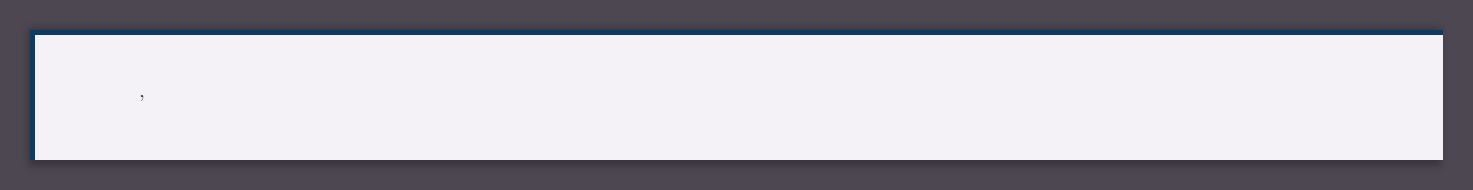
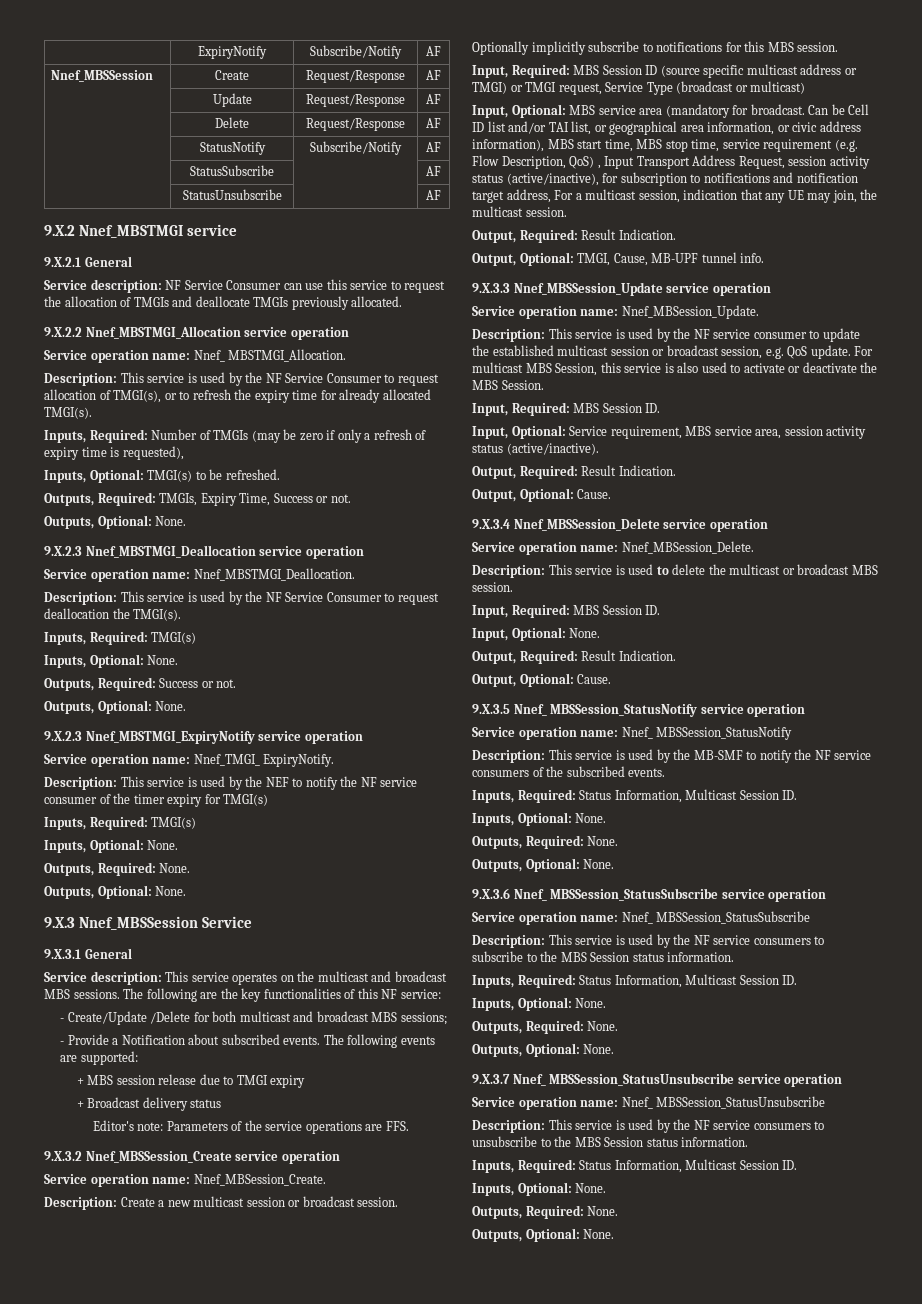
- ,
+ | ExpiryNotify | Subscribe/Notify | AF
+ Nnef_MBSSession | Create | Request/Response | AF
+ | Update | Request/Response | AF
+ | Delete | Request/Response | AF
+ | StatusNotify | Subscribe/Notify | AF
+ | StatusSubscribe | | AF
+ | StatusUnsubscribe | | AF
+ 9.X.2 Nnef_MBSTMGI service
+ 9.X.2.1 General
+ Service description: NF Service Consumer can use this service to request the allocation of TMGIs and deallocate TMGIs previously allocated.
+ 9.X.2.2 Nnef_MBSTMGI_Allocation service operation
+ Service operation name: Nnef_ MBSTMGI_Allocation.
+ Description: This service is used by the NF Service Consumer to request allocation of TMGI(s), or to refresh the expiry time for already allocated TMGI(s).
+ Inputs, Required: Number of TMGIs (may be zero if only a refresh of expiry time is requested),
+ Inputs, Optional: TMGI(s) to be refreshed.
+ Outputs, Required: TMGIs, Expiry Time, Success or not.
+ Outputs, Optional: None.
+ 9.X.2.3 Nnef_MBSTMGI_Deallocation service operation
+ Service operation name: Nnef_MBSTMGI_Deallocation.
+ Description: This service is used by the NF Service Consumer to request deallocation the TMGI(s).
+ Inputs, Required: TMGI(s)
+ Inputs, Optional: None.
+ Outputs, Required: Success or not.
+ Outputs, Optional: None.
+ 9.X.2.3 Nnef_MBSTMGI_ExpiryNotify service operation
+ Service operation name: Nnef_TMGI_ ExpiryNotify.
+ Description: This service is used by the NEF to notify the NF service consumer of the timer expiry for TMGI(s)
+ Inputs, Required: TMGI(s)
+ Inputs, Optional: None.
+ Outputs, Required: None.
+ Outputs, Optional: None.
+ 9.X.3 Nnef_MBSSession Service
+ 9.X.3.1 General
+ Service description: This service operates on the multicast and broadcast MBS sessions. The following are the key functionalities of this NF service:
+ - Create/Update /Delete for both multicast and broadcast MBS sessions;
+ - Provide a Notification about subscribed events. The following events are supported:
+ + MBS session release due to TMGI expiry
+ + Broadcast delivery status
+ Editor's note: Parameters of the service operations are FFS.
+ 9.X.3.2 Nnef_MBSSession_Create service operation
+ Service operation name: Nnef_MBSession_Create.
+ Description: Create a new multicast session or broadcast session. Optionally implicitly subscribe to notifications for this MBS session.
+ Input, Required: MBS Session ID (source specific multicast address or TMGI) or TMGI request, Service Type (broadcast or multicast)
+ Input, Optional: MBS service area (mandatory for broadcast. Can be Cell ID list and/or TAI list, or geographical area information, or civic address information), MBS start time, MBS stop time, service requirement (e.g. Flow Description, QoS) , Input Transport Address Request, session activity status (active/inactive), for subscription to notifications and notification target address, For a multicast session, indication that any UE may join, the multicast session.
+ Output, Required: Result Indication.
+ Output, Optional: TMGI, Cause, MB-UPF tunnel info.
+ 9.X.3.3 Nnef_MBSSession_Update service operation
+ Service operation name: Nnef_MBSession_Update.
+ Description: This service is used by the NF service consumer to update the established multicast session or broadcast session, e.g. QoS update. For multicast MBS Session, this service is also used to activate or deactivate the MBS Session.
+ Input, Required: MBS Session ID.
+ Input, Optional: Service requirement, MBS service area, session activity status (active/inactive).
+ Output, Required: Result Indication.
+ Output, Optional: Cause.
+ 9.X.3.4 Nnef_MBSSession_Delete service operation
+ Service operation name: Nnef_MBSession_Delete.
+ Description: This service is used to delete the multicast or broadcast MBS session.
+ Input, Required: MBS Session ID.
+ Input, Optional: None.
+ Output, Required: Result Indication.
+ Output, Optional: Cause.
+ 9.X.3.5 Nnef_ MBSSession_StatusNotify service operation
+ Service operation name: Nnef_ MBSSession_StatusNotify
+ Description: This service is used by the MB-SMF to notify the NF service consumers of the subscribed events.
+ Inputs, Required: Status Information, Multicast Session ID.
+ Inputs, Optional: None.
+ Outputs, Required: None.
+ Outputs, Optional: None.
+ 9.X.3.6 Nnef_ MBSSession_StatusSubscribe service operation
+ Service operation name: Nnef_ MBSSession_StatusSubscribe
+ Description: This service is used by the NF service consumers to subscribe to the MBS Session status information.
+ Inputs, Required: Status Information, Multicast Session ID.
+ Inputs, Optional: None.
+ Outputs, Required: None.
+ Outputs, Optional: None.
+ 9.X.3.7 Nnef_ MBSSession_StatusUnsubscribe service operation
+ Service operation name: Nnef_ MBSSession_StatusUnsubscribe
+ Description: This service is used by the NF service consumers to unsubscribe to the MBS Session status information.
+ Inputs, Required: Status Information, Multicast Session ID.
+ Inputs, Optional: None.
+ Outputs, Required: None.
+ Outputs, Optional: None.

